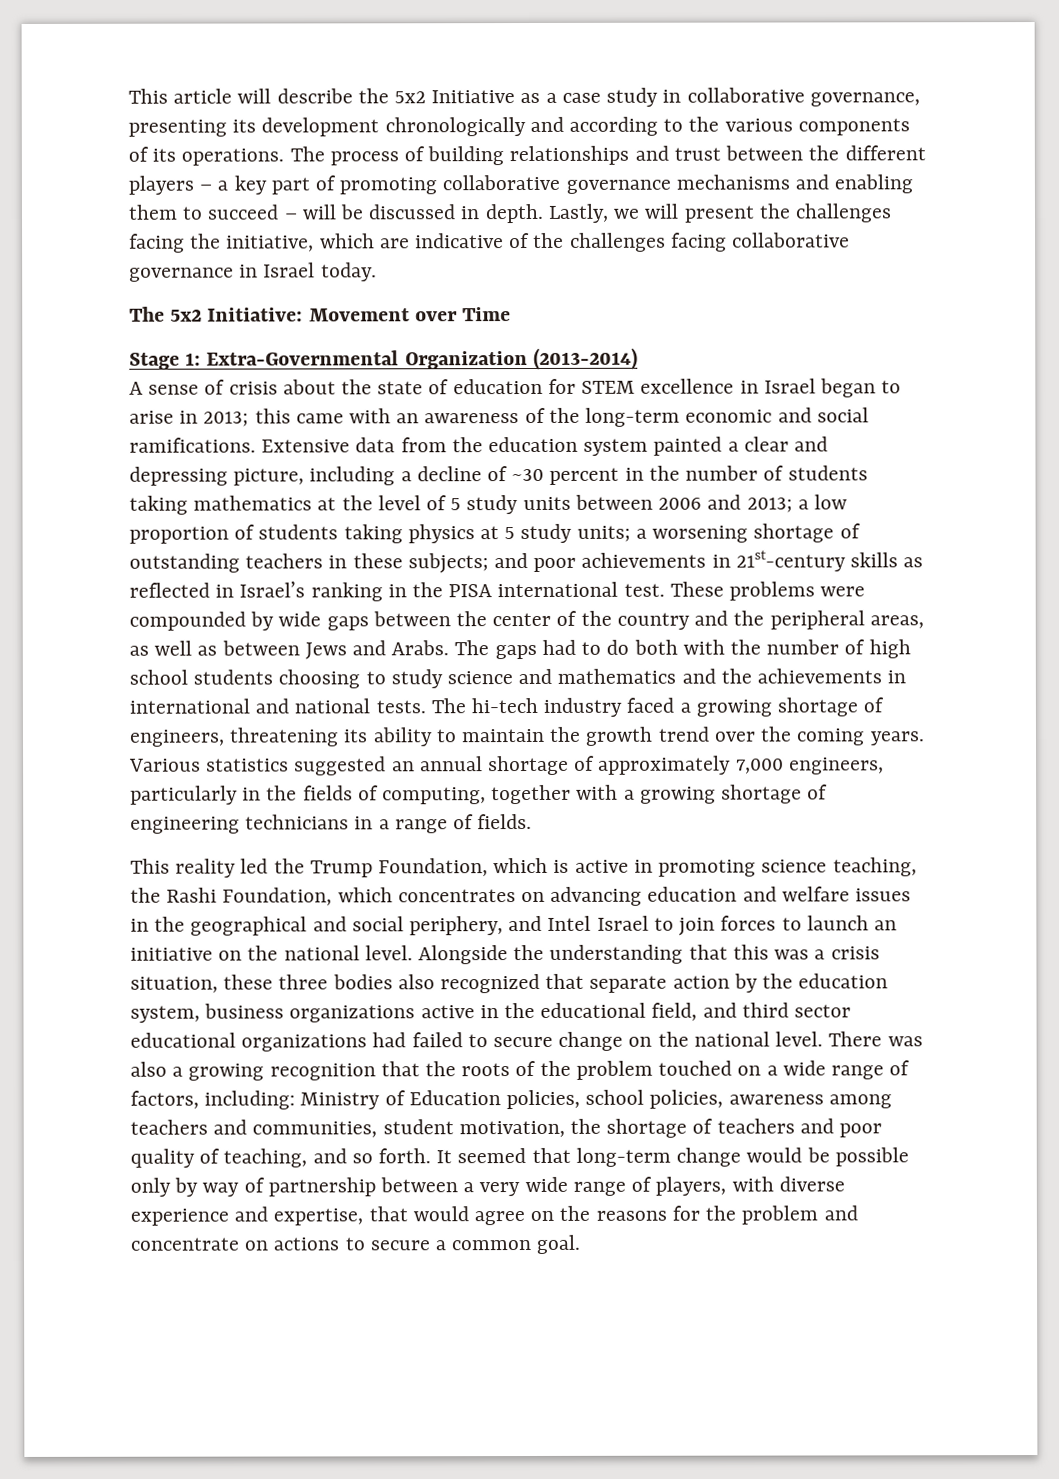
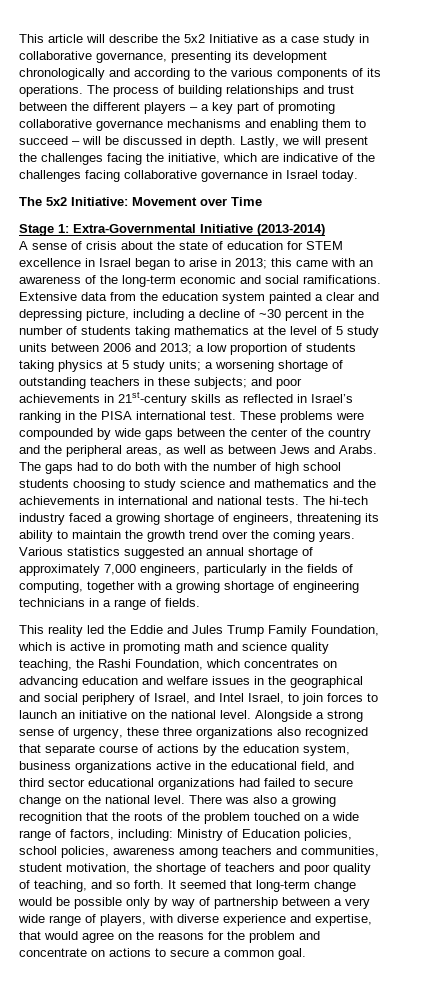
- Stage 1: Extra-Governmental Organization (2013-2014)
+ Stage 1: Extra-Governmental Initiative (2013-2014)
- This reality led the Trump Foundation, which is active in promoting science teaching, the Rashi Foundation, which concentrates on advancing education and welfare issues in the geographical and social periphery, and Intel Israel to join forces to launch an initiative on the national level.
+ This reality led the Eddie and Jules Trump Family Foundation, which is active in promoting math and science quality teaching, the Rashi Foundation, which concentrates on advancing education and welfare issues in the geographical and social periphery of Israel, and Intel Israel, to join forces to launch an initiative on the national level.
- Alongside the understanding that this was a crisis situation, these three bodies also recognized that separate action by the education system, business organizations active in the educational field, and third sector educational organizations had failed to secure change on the national level.
+ Alongside a strong sense of urgency, these three organizations also recognized that separate course of actions by the education system, business organizations active in the educational field, and third sector educational organizations had failed to secure change on the national level.

